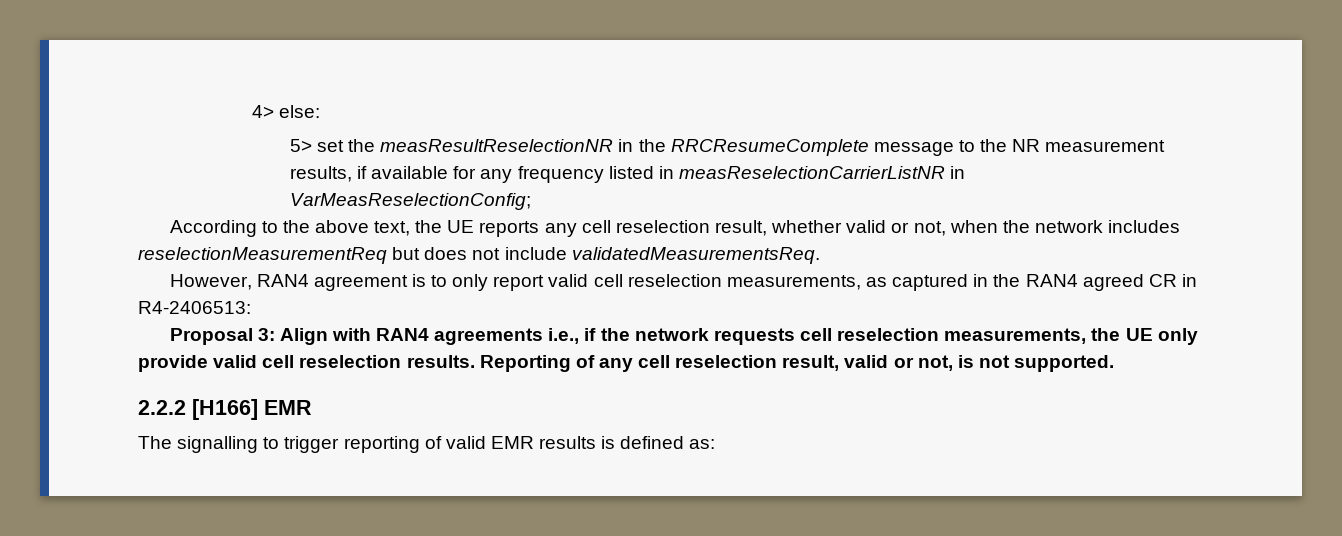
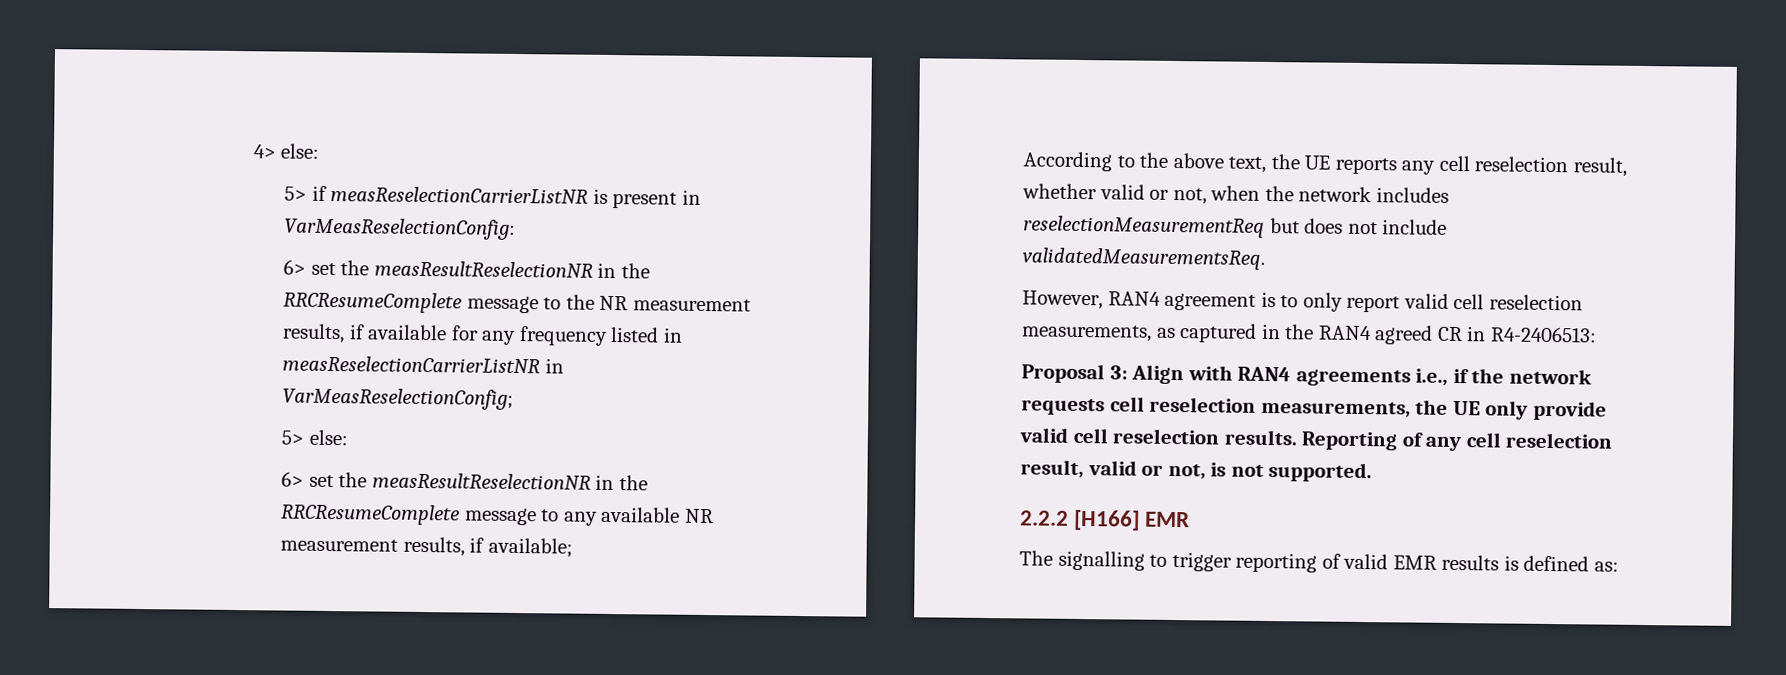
- 5> set the measResultReselectionNR in the RRCResumeComplete message to the NR measurement results, if available for any frequency listed in measReselectionCarrierListNR in VarMeasReselectionConfig;
+ 5> if measReselectionCarrierListNR is present in VarMeasReselectionConfig:
+ 6> set the measResultReselectionNR in the RRCResumeComplete message to the NR measurement results, if available for any frequency listed in measReselectionCarrierListNR in VarMeasReselectionConfig;
+ 5> else:
+ 6> set the measResultReselectionNR in the RRCResumeComplete message to any available NR measurement results, if available;

